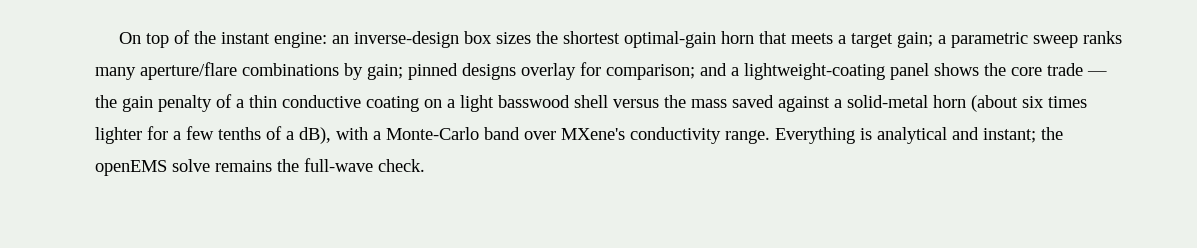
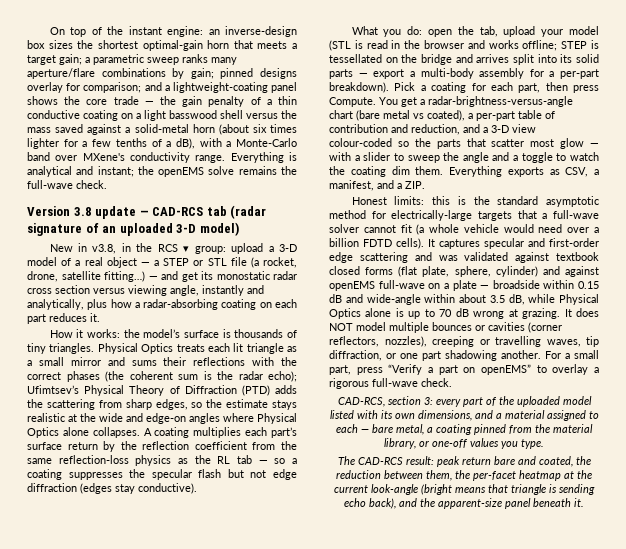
+ Version 3.8 update — CAD-RCS tab (radar signature of an uploaded 3-D model)
+ New in v3.8, in the RCS ▾ group: upload a 3-D model of a real object — a STEP or STL file (a rocket, drone, satellite fitting…) — and get its monostatic radar cross section versus viewing angle, instantly and analytically, plus how a radar-absorbing coating on each part reduces it.
+ How it works: the model’s surface is thousands of tiny triangles. Physical Optics treats each lit triangle as a small mirror and sums their reflections with the correct phases (the coherent sum is the radar echo); Ufimtsev’s Physical Theory of Diffraction (PTD) adds the scattering from sharp edges, so the estimate stays realistic at the wide and edge-on angles where Physical Optics alone collapses. A coating multiplies each part’s surface return by the reflection coefficient from the same reflection-loss physics as the RL tab — so a coating suppresses the specular flash but not edge diffraction (edges stay conductive).
+ What you do: open the tab, upload your model (STL is read in the browser and works offline; STEP is tessellated on the bridge and arrives split into its solid parts — export a multi-body assembly for a per-part breakdown). Pick a coating for each part, then press Compute. You get a radar-brightness-versus-angle chart (bare metal vs coated), a per-part table of contribution and reduction, and a 3-D view colour-coded so the parts that scatter most glow — with a slider to sweep the angle and a toggle to watch the coating dim them. Everything exports as CSV, a manifest, and a ZIP.
+ Honest limits: this is the standard asymptotic method for electrically-large targets that a full-wave solver cannot fit (a whole vehicle would need over a billion FDTD cells). It captures specular and first-order edge scattering and was validated against textbook closed forms (flat plate, sphere, cylinder) and against openEMS full-wave on a plate — broadside within 0.15 dB and wide-angle within about 3.5 dB, while Physical Optics alone is up to 70 dB wrong at grazing. It does NOT model multiple bounces or cavities (corner reflectors, nozzles), creeping or travelling waves, tip diffraction, or one part shadowing another. For a small part, press “Verify a part on openEMS” to overlay a rigorous full-wave check.
+ CAD-RCS, section 3: every part of the uploaded model listed with its own dimensions, and a material assigned to each — bare metal, a coating pinned from the material library, or one-off values you type.
+ The CAD-RCS result: peak return bare and coated, the reduction between them, the per-facet heatmap at the current look-angle (bright means that triangle is sending echo back), and the apparent-size panel beneath it.

